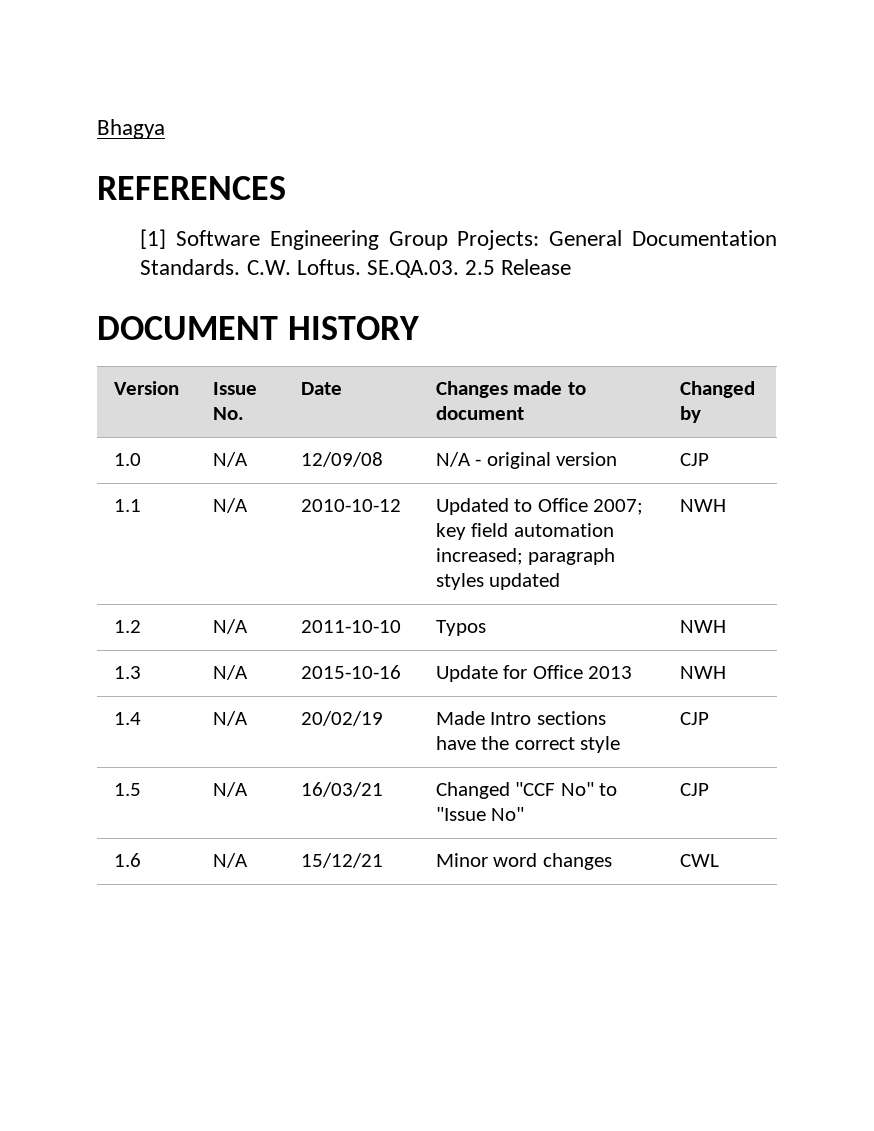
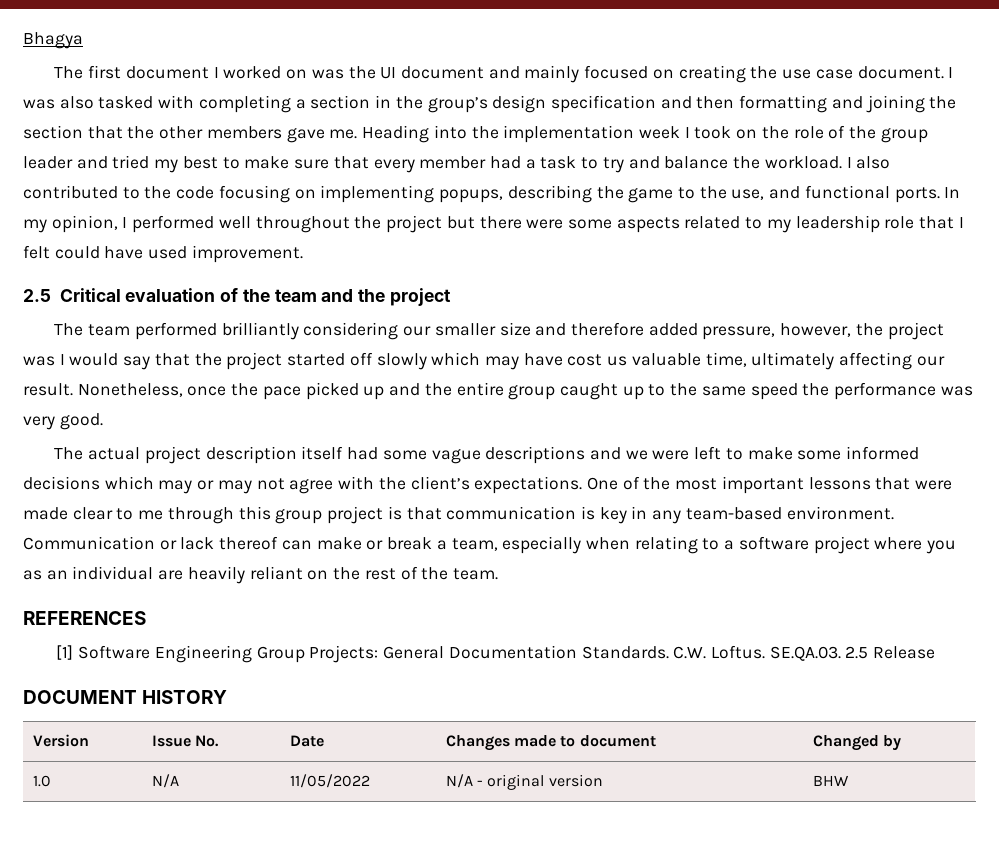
+ The first document I worked on was the UI document and mainly focused on creating the use case document. I was also tasked with completing a section in the group’s design specification and then formatting and joining the section that the other members gave me. Heading into the implementation week I took on the role of the group leader and tried my best to make sure that every member had a task to try and balance the workload. I also contributed to the code focusing on implementing popups, describing the game to the use, and functional ports. In my opinion, I performed well throughout the project but there were some aspects related to my leadership role that I felt could have used improvement.
+ 2.5 Critical evaluation of the team and the project
+ The team performed brilliantly considering our smaller size and therefore added pressure, however, the project was I would say that the project started off slowly which may have cost us valuable time, ultimately affecting our result. Nonetheless, once the pace picked up and the entire group caught up to the same speed the performance was very good.
+ The actual project description itself had some vague descriptions and we were left to make some informed decisions which may or may not agree with the client’s expectations. One of the most important lessons that were made clear to me through this group project is that communication is key in any team-based environment. Communication or lack thereof can make or break a team, especially when relating to a software project where you as an individual are heavily reliant on the rest of the team.
- 1.0 | N/A | 12/09/08 | N/A - original version | CJP
- 1.1 | N/A | 2010-10-12 | Updated to Office 2007; key field automation increased; paragraph styles updated | NWH
- 1.2 | N/A | 2011-10-10 | Typos | NWH
- 1.3 | N/A | 2015-10-16 | Update for Office 2013 | NWH
- 1.4 | N/A | 20/02/19 | Made Intro sections have the correct style | CJP
- 1.5 | N/A | 16/03/21 | Changed "CCF No" to "Issue No" | CJP
- 1.6 | N/A | 15/12/21 | Minor word changes | CWL
+ 1.0 | N/A | 11/05/2022 | N/A - original version | BHW

